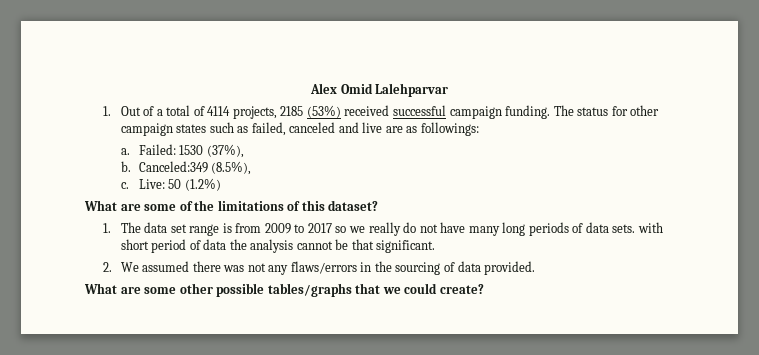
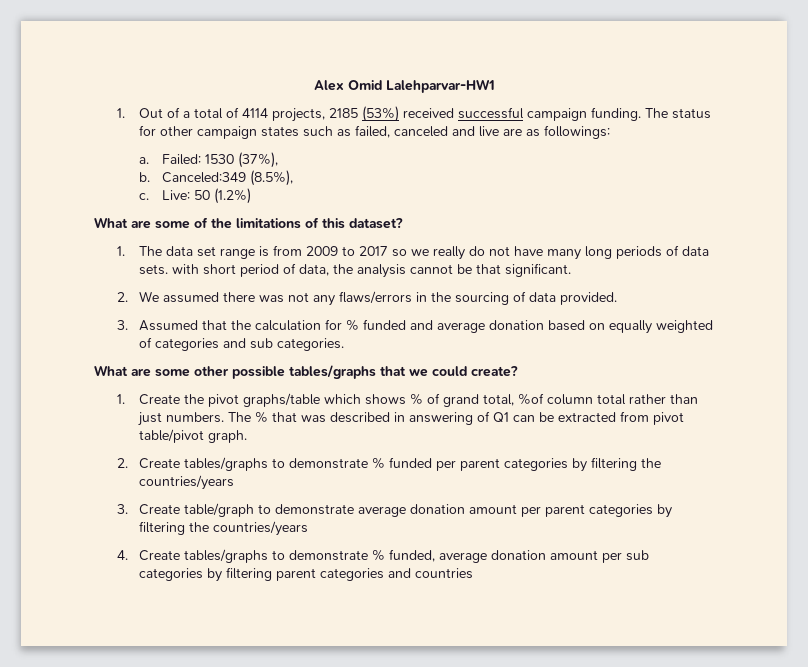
- Alex Omid Lalehparvar
+ Alex Omid Lalehparvar-HW1
- 1. The data set range is from 2009 to 2017 so we really do not have many long periods of data sets. with short period of data the analysis cannot be that significant.
+ 1. The data set range is from 2009 to 2017 so we really do not have many long periods of data sets. with short period of data, the analysis cannot be that significant.
+ 3. Assumed that the calculation for % funded and average donation based on equally weighted of categories and sub categories.
+ 1. Create the pivot graphs/table which shows % of grand total, %of column total rather than just numbers. The % that was described in answering of Q1 can be extracted from pivot table/pivot graph.
+ 2. Create tables/graphs to demonstrate % funded per parent categories by filtering the countries/years
+ 3. Create table/graph to demonstrate average donation amount per parent categories by filtering the countries/years
+ 4. Create tables/graphs to demonstrate % funded, average donation amount per sub categories by filtering parent categories and countries

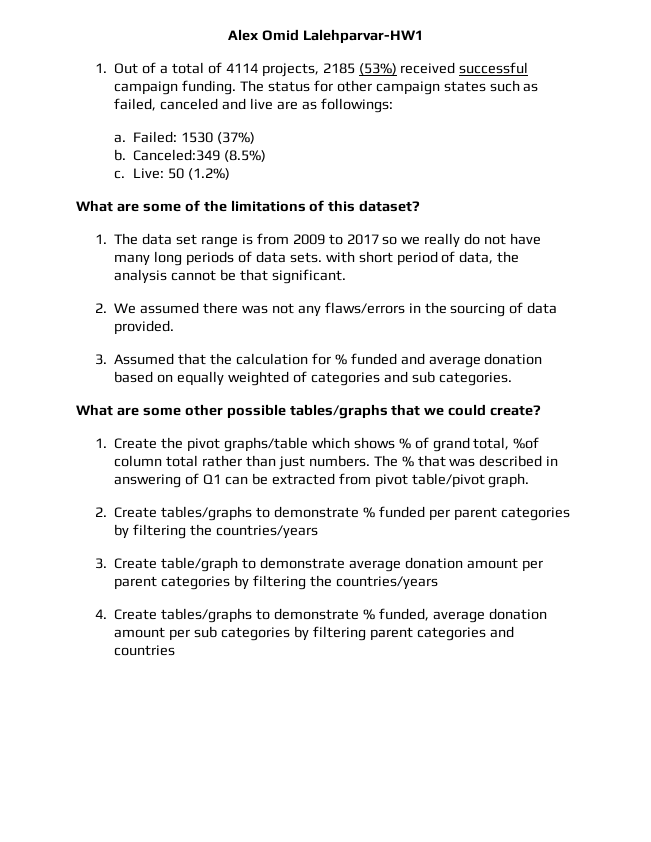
- Failed: 1530 (37%),
+ Failed: 1530 (37%)
- Canceled:349 (8.5%),
+ Canceled:349 (8.5%)

